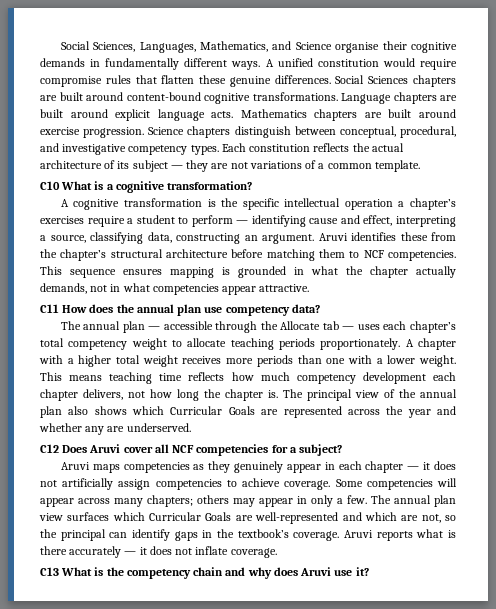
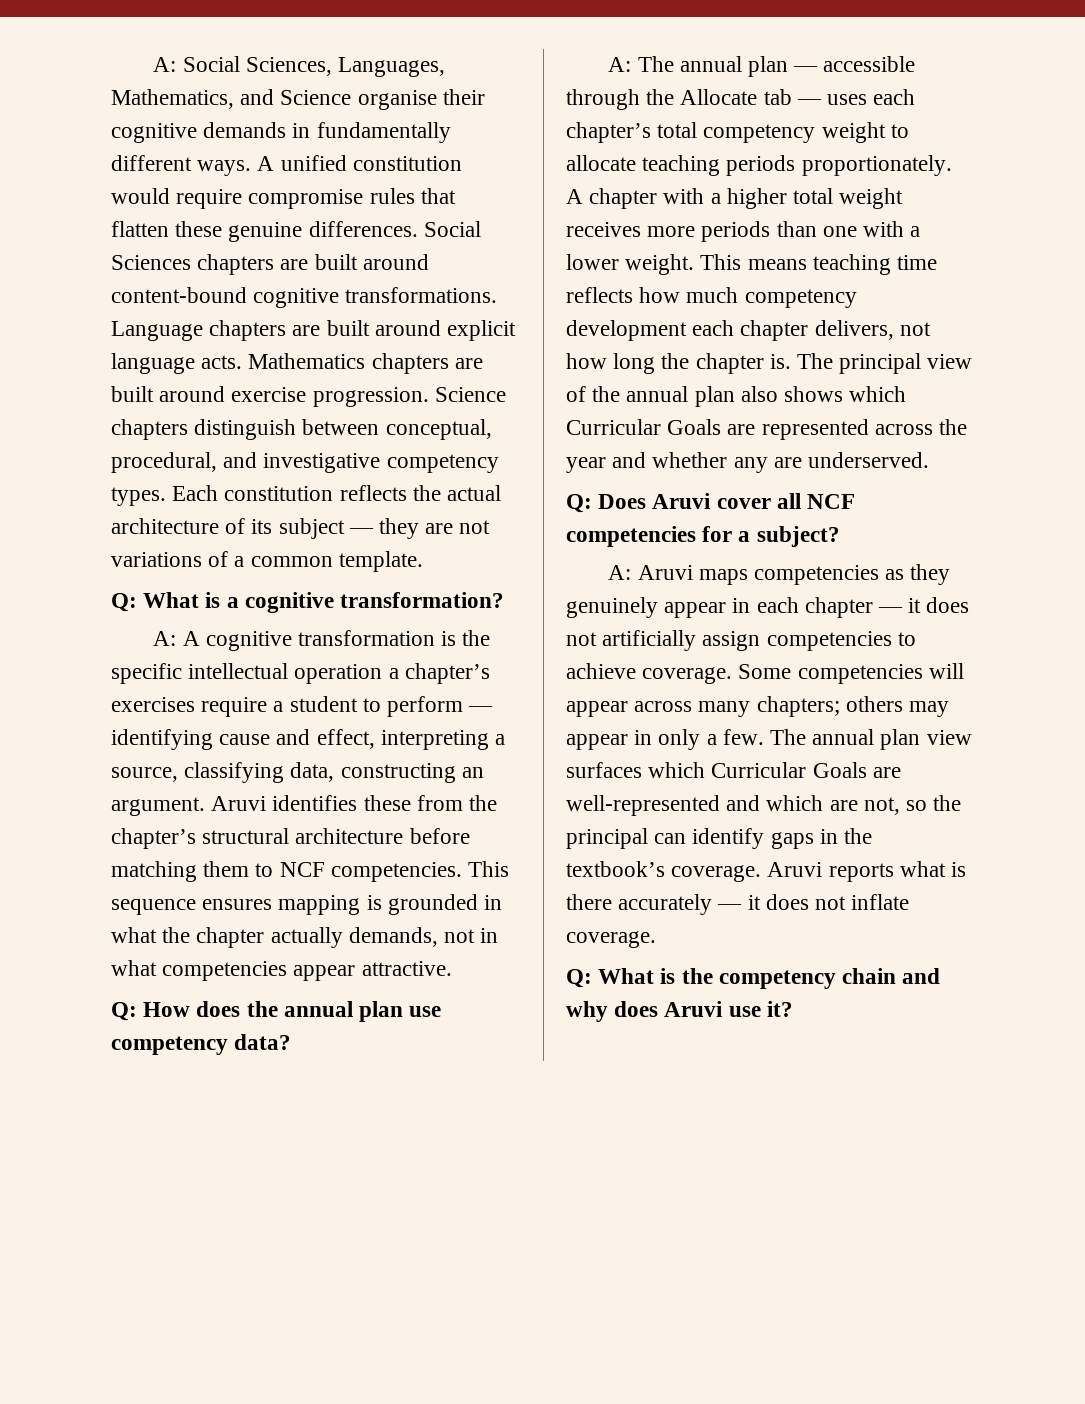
- Social Sciences, Languages, Mathematics, and Science organise their cognitive demands in fundamentally different ways.
+ A: Social Sciences, Languages, Mathematics, and Science organise their cognitive demands in fundamentally different ways.
- C10 What is a cognitive transformation?
+ Q: What is a cognitive transformation?
- A cognitive transformation is the specific intellectual operation a chapter’s exercises require a student to perform — identifying cause and effect, interpreting a source, classifying data, constructing an argument.
+ A: A cognitive transformation is the specific intellectual operation a chapter’s exercises require a student to perform — identifying cause and effect, interpreting a source, classifying data, constructing an argument.
- C11 How does the annual plan use competency data?
+ Q: How does the annual plan use competency data?
- The annual plan — accessible through the Allocate tab — uses each chapter’s total competency weight to allocate teaching periods proportionately.
+ A: The annual plan — accessible through the Allocate tab — uses each chapter’s total competency weight to allocate teaching periods proportionately.
- C12 Does Aruvi cover all NCF competencies for a subject?
+ Q: Does Aruvi cover all NCF competencies for a subject?
- Aruvi maps competencies as they genuinely appear in each chapter — it does not artificially assign competencies to achieve coverage.
+ A: Aruvi maps competencies as they genuinely appear in each chapter — it does not artificially assign competencies to achieve coverage.
- C13 What is the competency chain and why does Aruvi use it?
+ Q: What is the competency chain and why does Aruvi use it?

